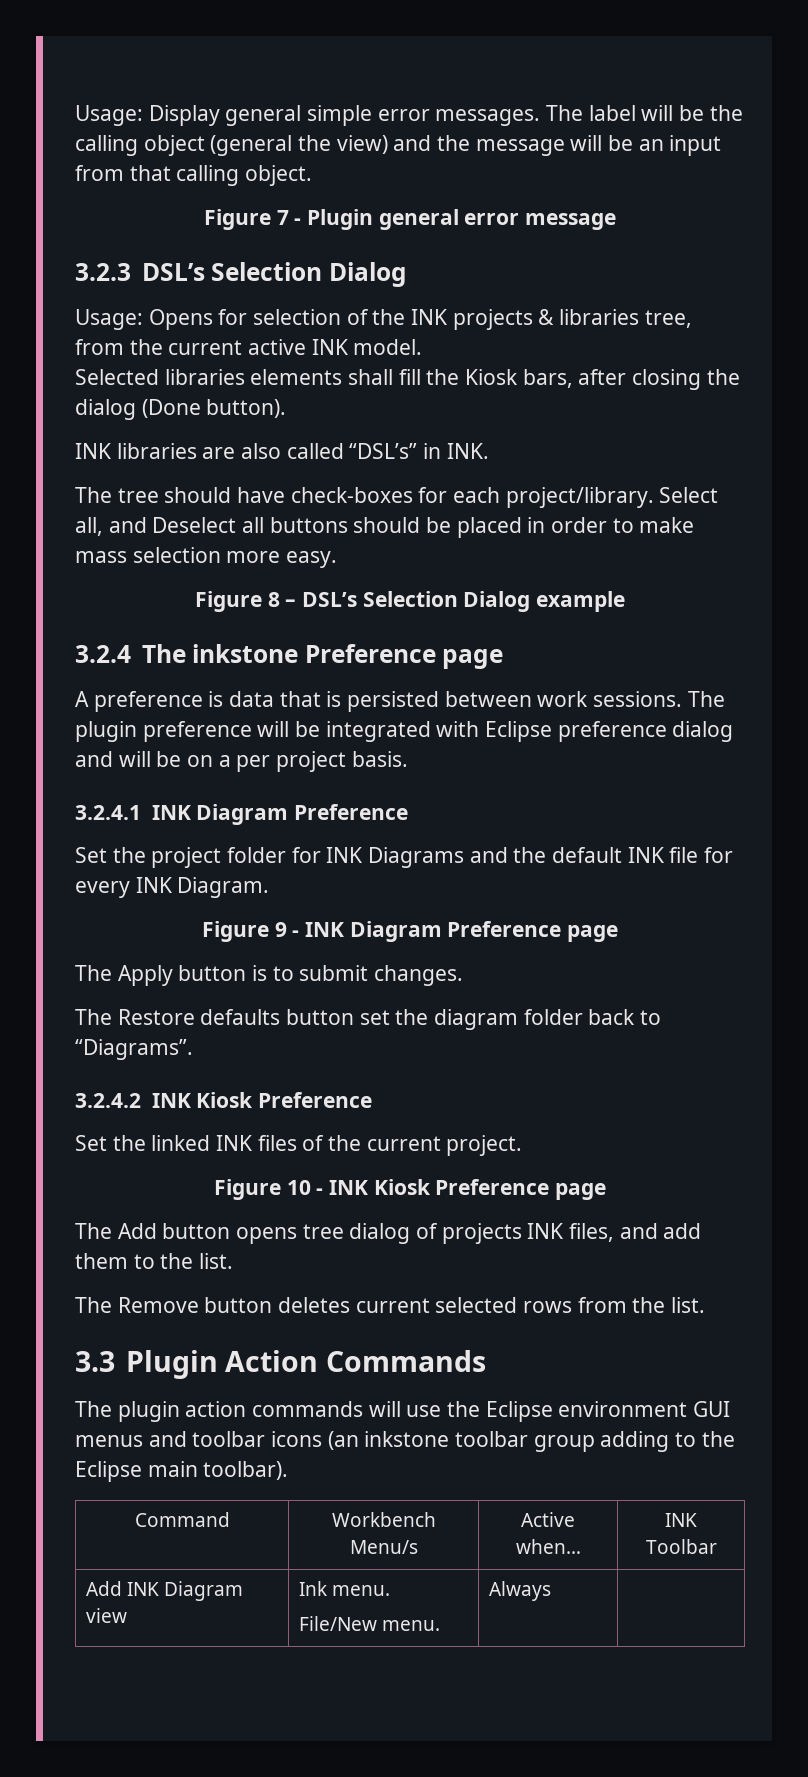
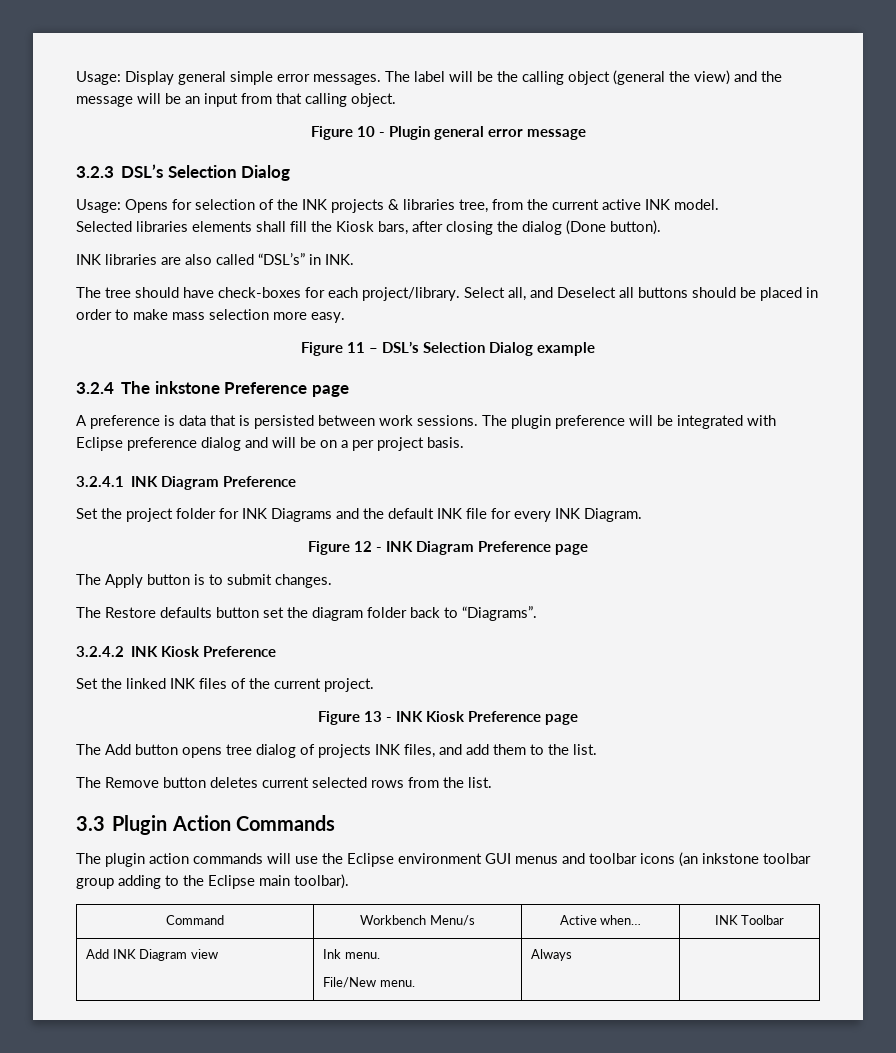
- Figure 7 - Plugin general error message
+ Figure 10 - Plugin general error message
- Figure 8 – DSL’s Selection Dialog example
+ Figure 11 – DSL’s Selection Dialog example
- Figure 9 - INK Diagram Preference page
+ Figure 12 - INK Diagram Preference page
- Figure 10 - INK Kiosk Preference page
+ Figure 13 - INK Kiosk Preference page

